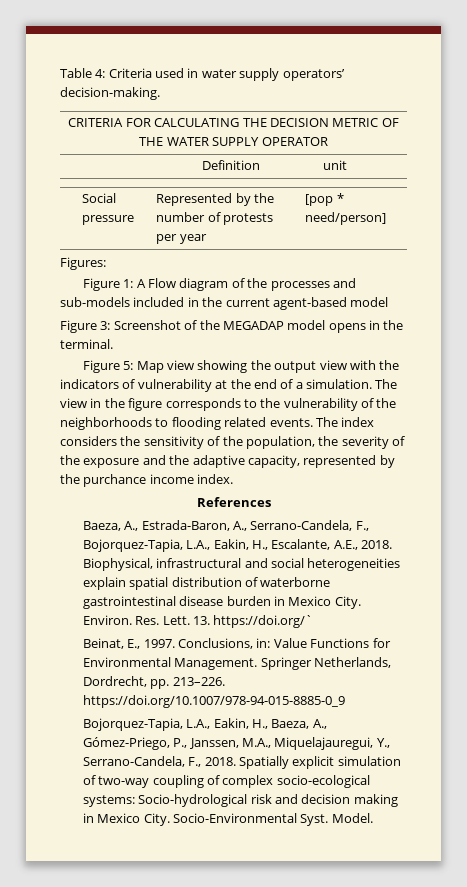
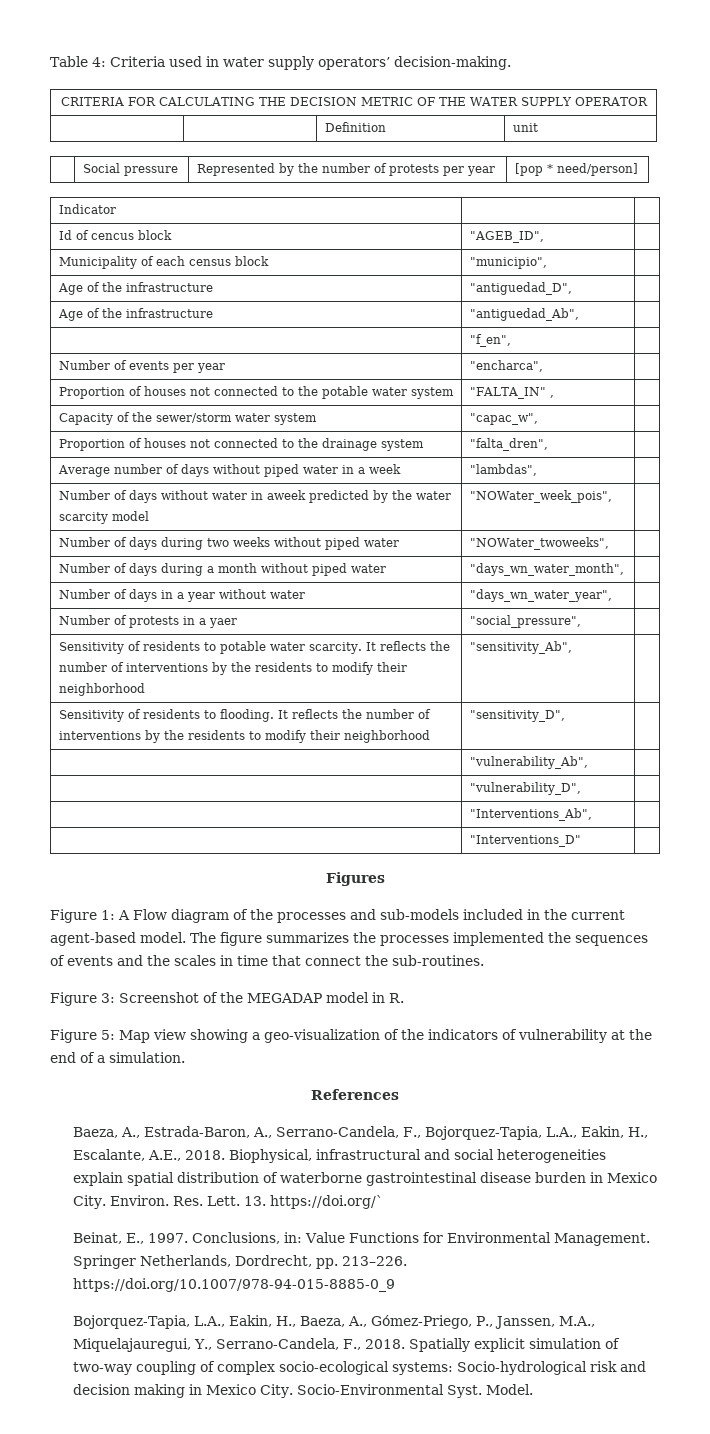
- Figures:
+ Indicator | |
+ Id of cencus block | "AGEB_ID", |
+ Municipality of each census block | "municipio", |
+ Age of the infrastructure | "antiguedad_D", |
+ Age of the infrastructure | "antiguedad_Ab", |
+ | "f_en", |
+ Number of events per year | "encharca", |
+ Proportion of houses not connected to the potable water system | "FALTA_IN" , |
+ Capacity of the sewer/storm water system | "capac_w", |
+ Proportion of houses not connected to the drainage system | "falta_dren", |
+ Average number of days without piped water in a week | "lambdas", |
+ Number of days without water in aweek predicted by the water scarcity model | "NOWater_week_pois", |
+ Number of days during two weeks without piped water | "NOWater_twoweeks", |
+ Number of days during a month without piped water | "days_wn_water_month", |
+ Number of days in a year without water | "days_wn_water_year", |
+ Number of protests in a yaer | "social_pressure", |
+ Sensitivity of residents to potable water scarcity. It reflects the number of interventions by the residents to modify their neighborhood | "sensitivity_Ab", |
+ Sensitivity of residents to flooding. It reflects the number of interventions by the residents to modify their neighborhood | "sensitivity_D", |
+ | "vulnerability_Ab", |
+ | "vulnerability_D", |
+ | "Interventions_Ab", |
+ | "Interventions_D" |
+ Figures
- Figure 1: A Flow diagram of the processes and sub-models included in the current agent-based model
+ Figure 1: A Flow diagram of the processes and sub-models included in the current agent-based model. The figure summarizes the processes implemented the sequences of events and the scales in time that connect the sub-routines.
- Figure 3: Screenshot of the MEGADAP model opens in the terminal.
+ Figure 3: Screenshot of the MEGADAP model in R.
- Figure 5: Map view showing the output view with the indicators of vulnerability at the end of a simulation. The view in the figure corresponds to the vulnerability of the neighborhoods to flooding related events. The index considers the sensitivity of the population, the severity of the exposure and the adaptive capacity, represented by the purchance income index.
+ Figure 5: Map view showing a geo-visualization of the indicators of vulnerability at the end of a simulation.

